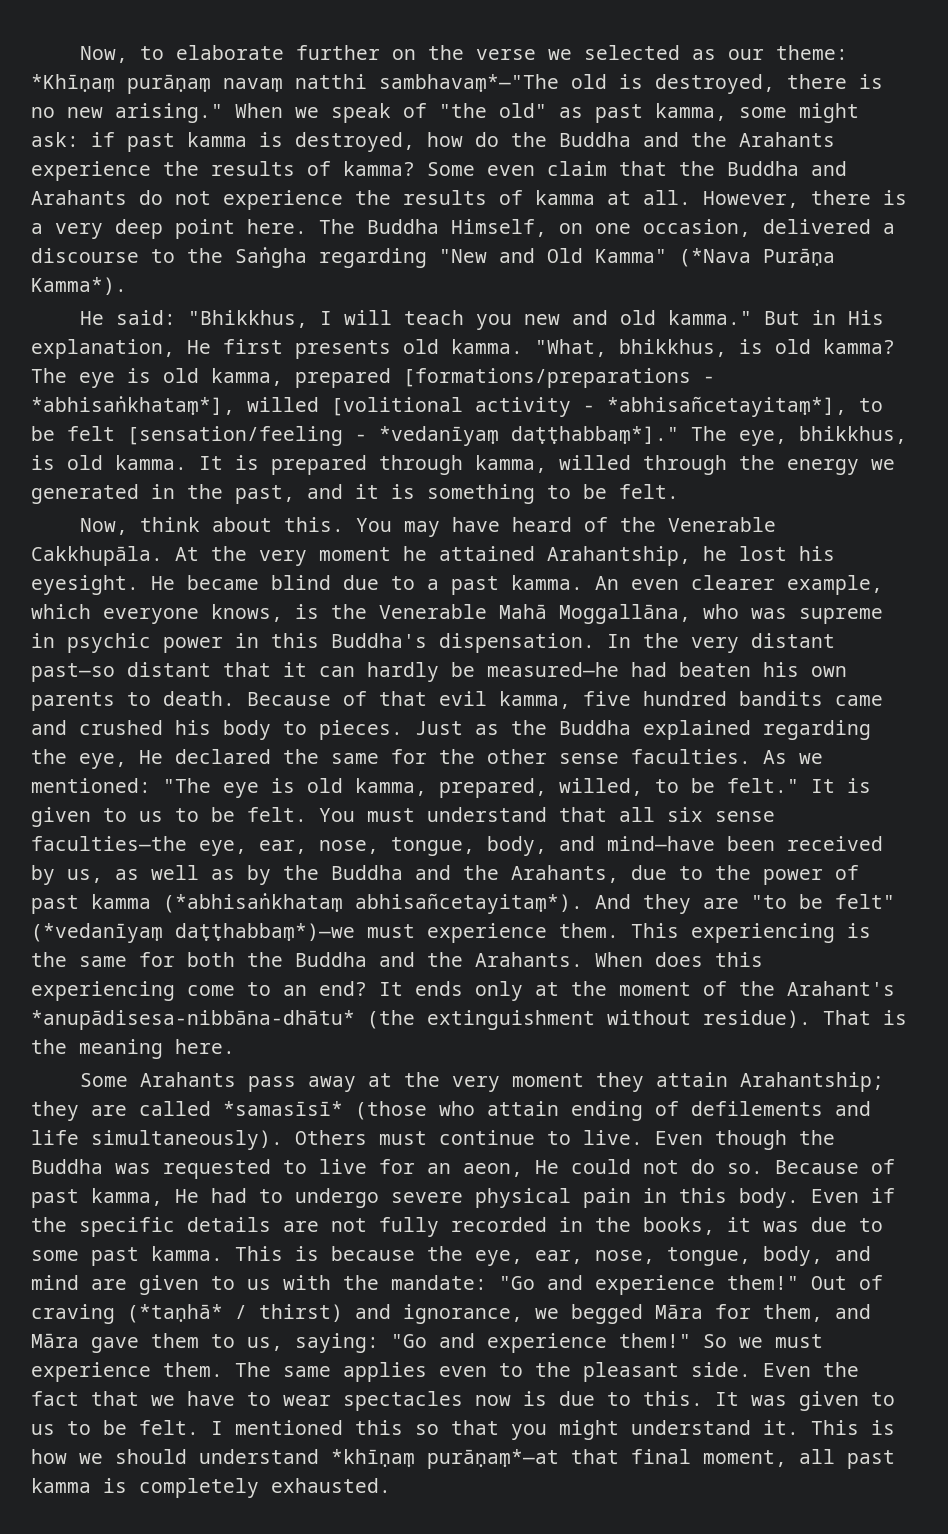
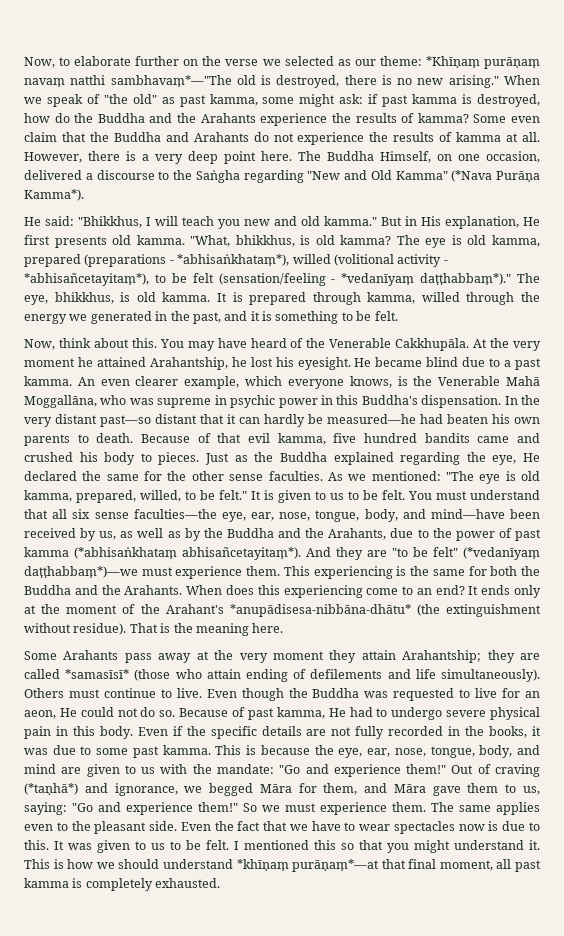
- The eye is old kamma, prepared [formations/preparations - *abhisaṅkhataṃ*], willed [volitional activity - *abhisañcetayitaṃ*], to be felt [sensation/feeling - *vedanīyaṃ daṭṭhabbaṃ*]."
+ The eye is old kamma, prepared (preparations - *abhisaṅkhataṃ*), willed (volitional activity - *abhisañcetayitaṃ*), to be felt (sensation/feeling - *vedanīyaṃ daṭṭhabbaṃ*)."
- Out of craving (*taṇhā* / thirst) and ignorance, we begged Māra for them, and Māra gave them to us, saying: "Go and experience them!"
+ Out of craving (*taṇhā*) and ignorance, we begged Māra for them, and Māra gave them to us, saying: "Go and experience them!"

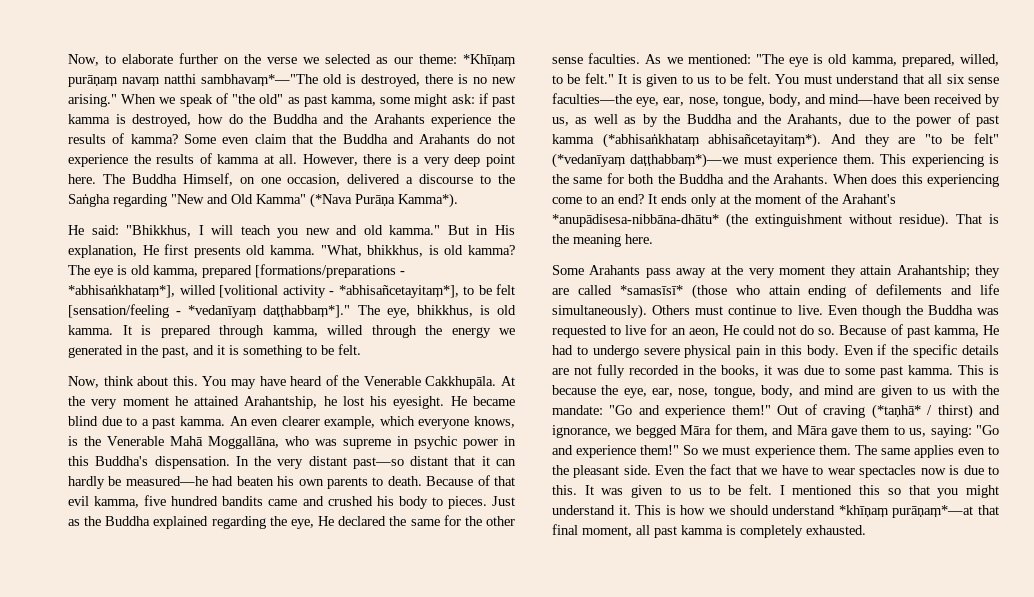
- The eye is old kamma, prepared (preparations - *abhisaṅkhataṃ*), willed (volitional activity - *abhisañcetayitaṃ*), to be felt (sensation/feeling - *vedanīyaṃ daṭṭhabbaṃ*)."
+ The eye is old kamma, prepared [formations/preparations - *abhisaṅkhataṃ*], willed [volitional activity - *abhisañcetayitaṃ*], to be felt [sensation/feeling - *vedanīyaṃ daṭṭhabbaṃ*]."
- Out of craving (*taṇhā*) and ignorance, we begged Māra for them, and Māra gave them to us, saying: "Go and experience them!"
+ Out of craving (*taṇhā* / thirst) and ignorance, we begged Māra for them, and Māra gave them to us, saying: "Go and experience them!"

